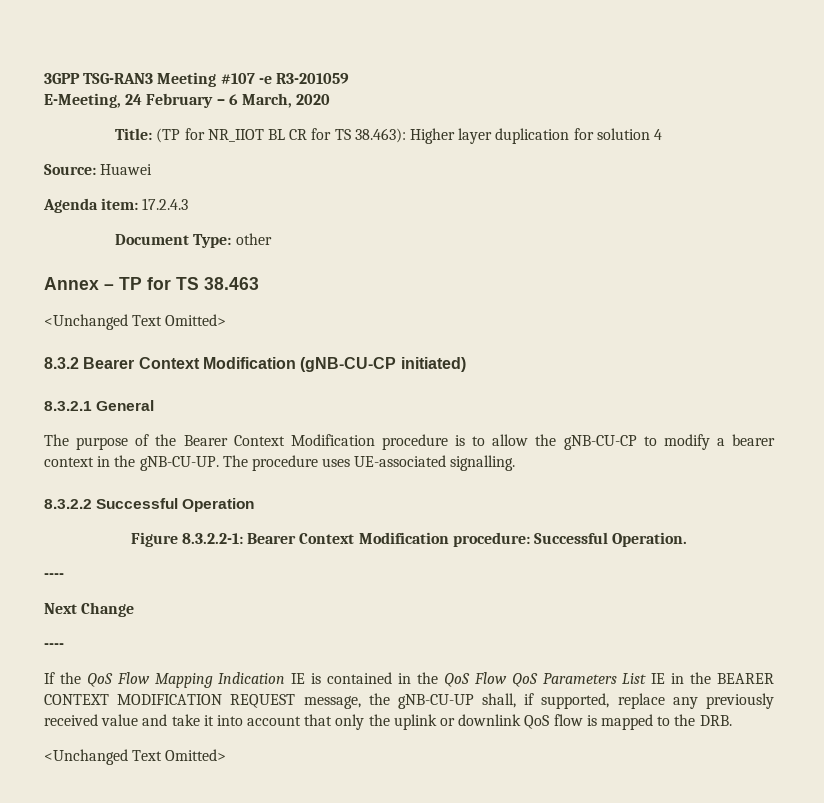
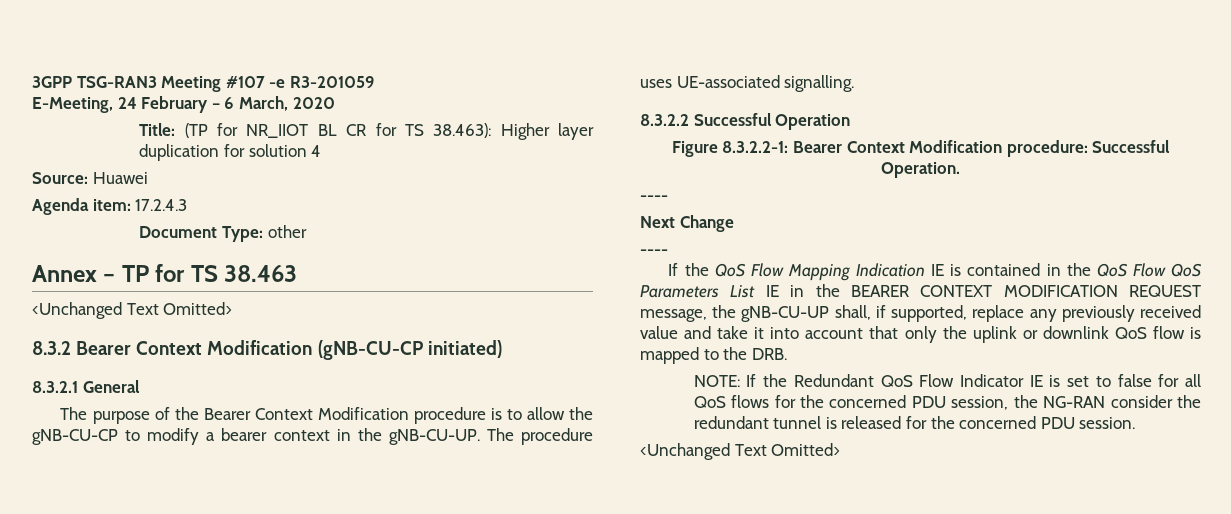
+ NOTE: If the Redundant QoS Flow Indicator IE is set to false for all QoS flows for the concerned PDU session, the NG-RAN consider the redundant tunnel is released for the concerned PDU session.

